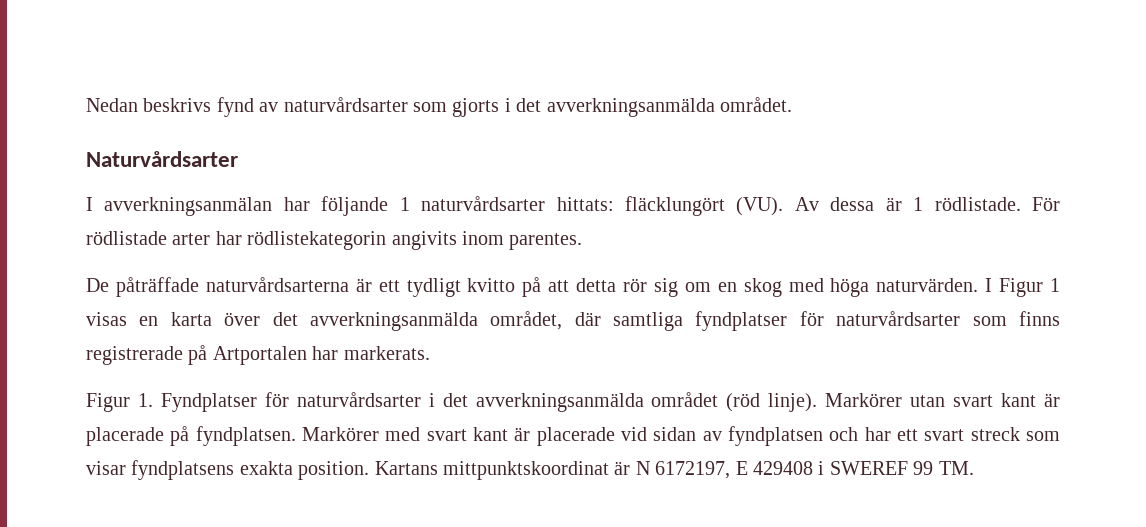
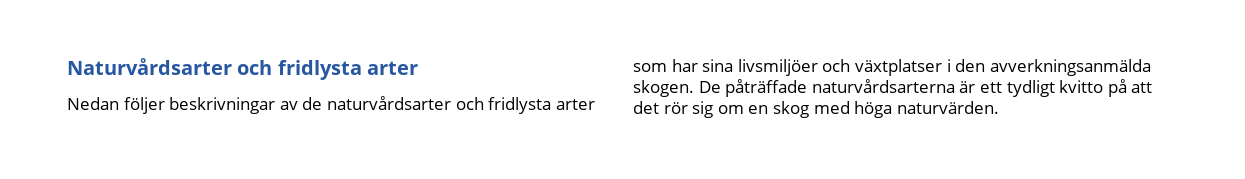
- Nedan beskrivs fynd av naturvårdsarter som gjorts i det avverkningsanmälda området.
- Naturvårdsarter
- I avverkningsanmälan har följande 1 naturvårdsarter hittats: fläcklungört (VU). Av dessa är 1 rödlistade. För rödlistade arter har rödlistekategorin angivits inom parentes.
- De påträffade naturvårdsarterna är ett tydligt kvitto på att detta rör sig om en skog med höga naturvärden. I Figur 1 visas en karta över det avverkningsanmälda området, där samtliga fyndplatser för naturvårdsarter som finns registrerade på Artportalen har markerats.
- Figur 1. Fyndplatser för naturvårdsarter i det avverkningsanmälda området (röd linje). Markörer utan svart kant är placerade på fyndplatsen. Markörer med svart kant är placerade vid sidan av fyndplatsen och har ett svart streck som visar fyndplatsens exakta position. Kartans mittpunktskoordinat är N 6172197, E 429408 i SWEREF 99 TM.
+ Naturvårdsarter och fridlysta arter
+ Nedan följer beskrivningar av de naturvårdsarter och fridlysta arter som har sina livsmiljöer och växtplatser i den avverkningsanmälda skogen. De påträffade naturvårdsarterna är ett tydligt kvitto på att det rör sig om en skog med höga naturvärden.

